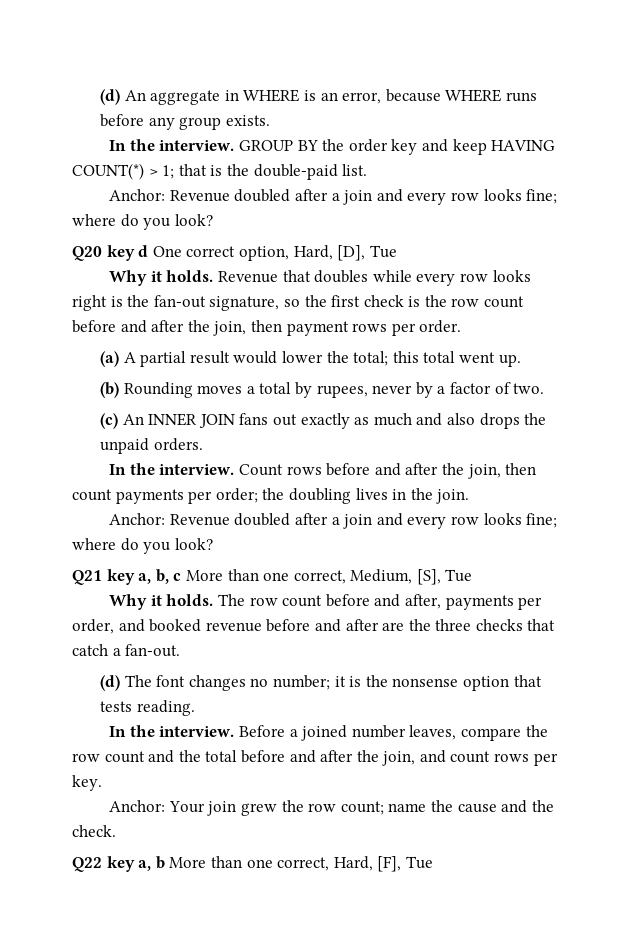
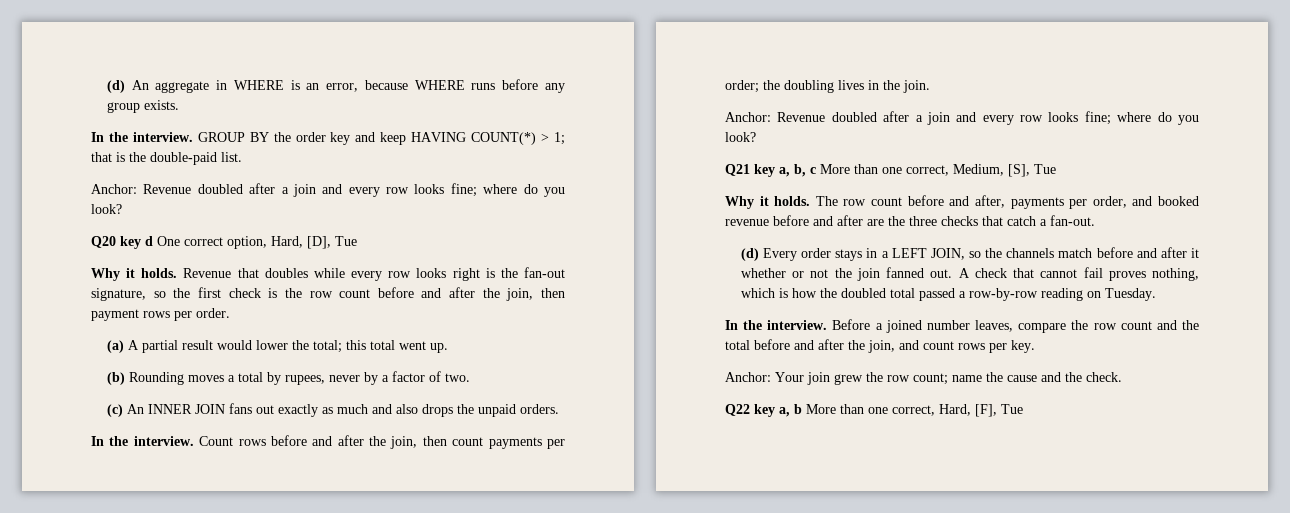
- (d) The font changes no number; it is the nonsense option that tests reading.
+ (d) Every order stays in a LEFT JOIN, so the channels match before and after it whether or not the join fanned out. A check that cannot fail proves nothing, which is how the doubled total passed a row-by-row reading on Tuesday.

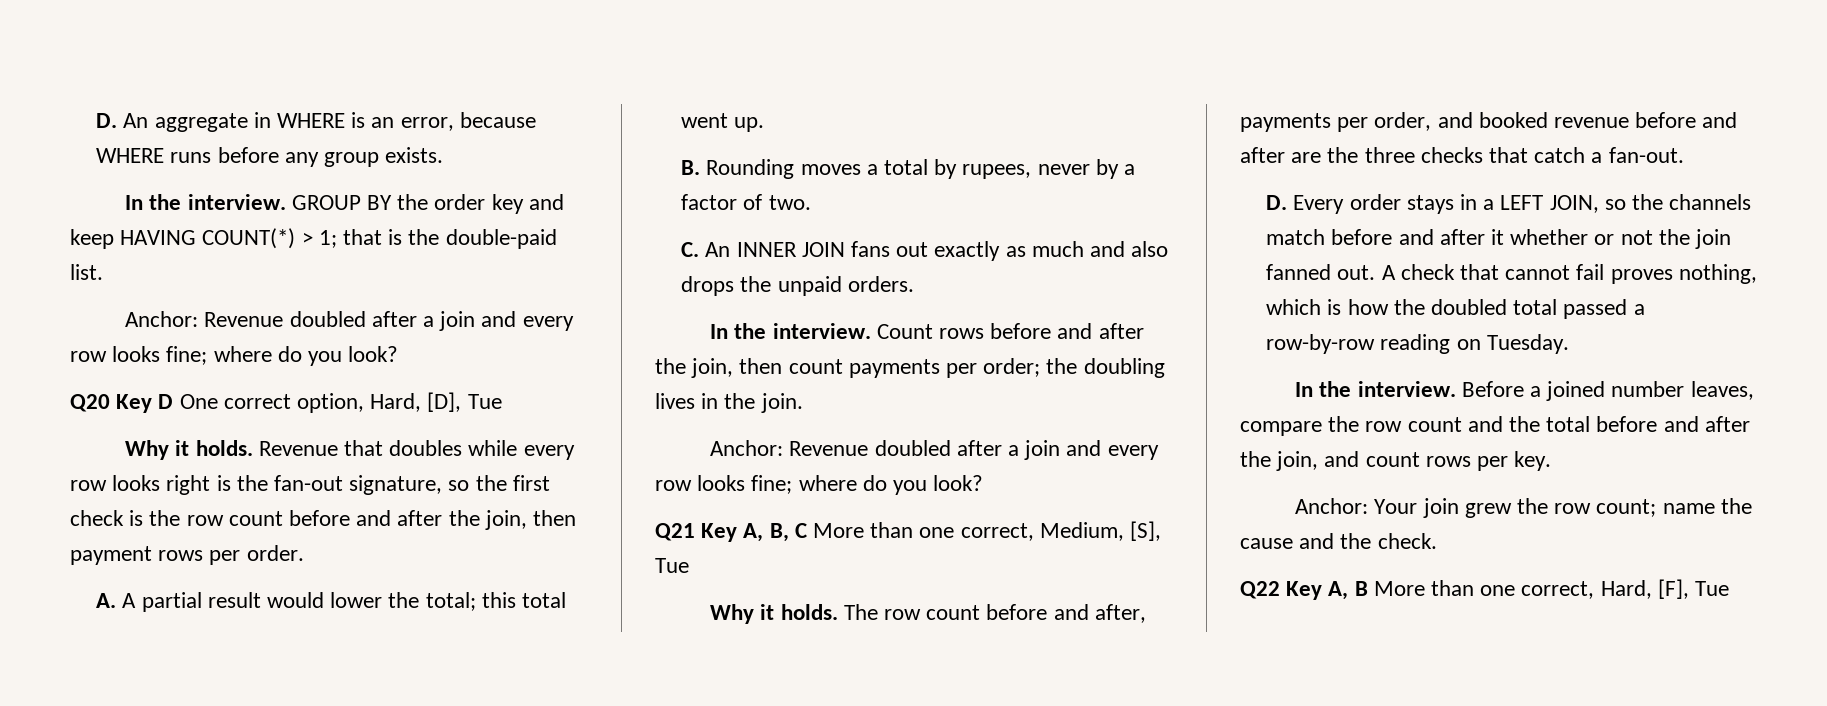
- (d) An aggregate in WHERE is an error, because WHERE runs before any group exists.
+ D. An aggregate in WHERE is an error, because WHERE runs before any group exists.
- Q20 key d One correct option, Hard, [D], Tue
+ Q20 Key D One correct option, Hard, [D], Tue
- (a) A partial result would lower the total; this total went up.
+ A. A partial result would lower the total; this total went up.
- (b) Rounding moves a total by rupees, never by a factor of two.
+ B. Rounding moves a total by rupees, never by a factor of two.
- (c) An INNER JOIN fans out exactly as much and also drops the unpaid orders.
+ C. An INNER JOIN fans out exactly as much and also drops the unpaid orders.
- Q21 key a, b, c More than one correct, Medium, [S], Tue
+ Q21 Key A, B, C More than one correct, Medium, [S], Tue
- (d) Every order stays in a LEFT JOIN, so the channels match before and after it whether or not the join fanned out.
+ D. Every order stays in a LEFT JOIN, so the channels match before and after it whether or not the join fanned out.
- Q22 key a, b More than one correct, Hard, [F], Tue
+ Q22 Key A, B More than one correct, Hard, [F], Tue

